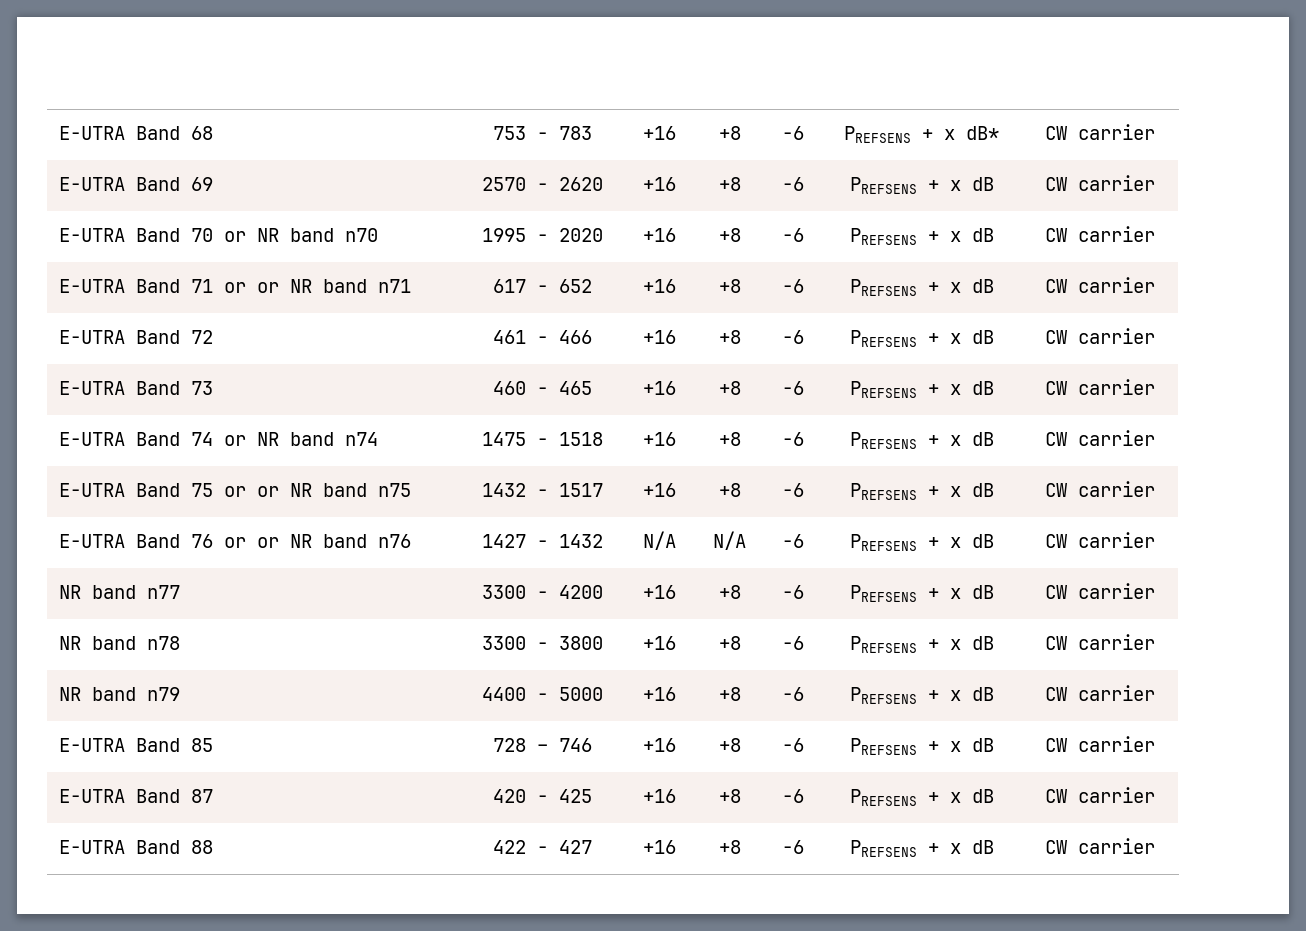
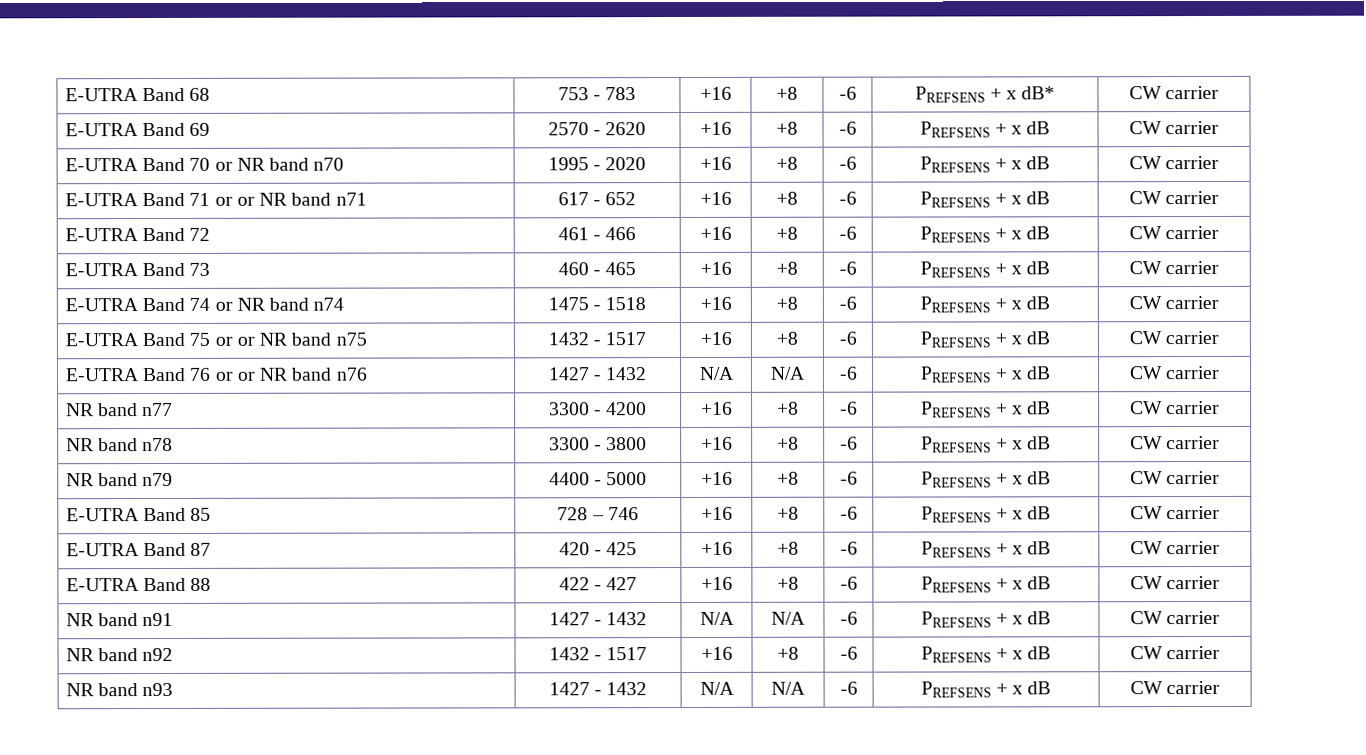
+ NR band n91 | 1427 - 1432 | N/A | N/A | -6 | PREFSENS + x dB | CW carrier
+ NR band n92 | 1432 - 1517 | +16 | +8 | -6 | PREFSENS + x dB | CW carrier
+ NR band n93 | 1427 - 1432 | N/A | N/A | -6 | PREFSENS + x dB | CW carrier

